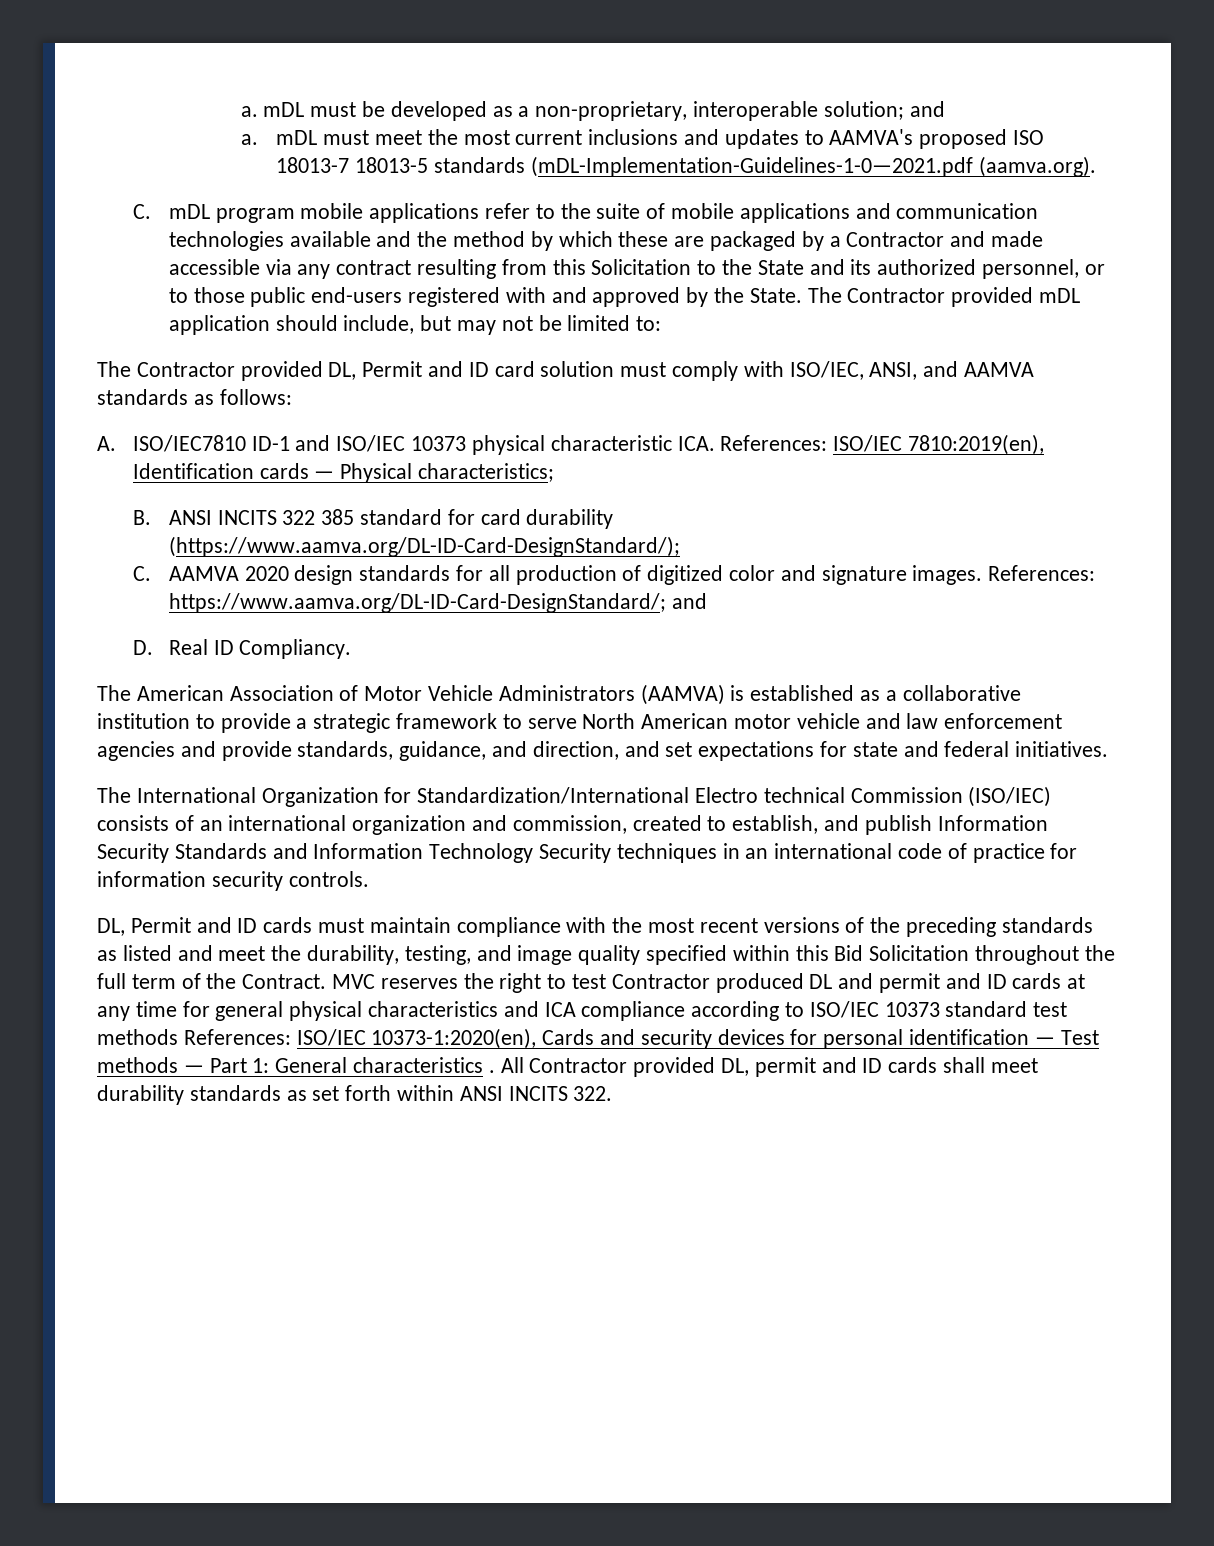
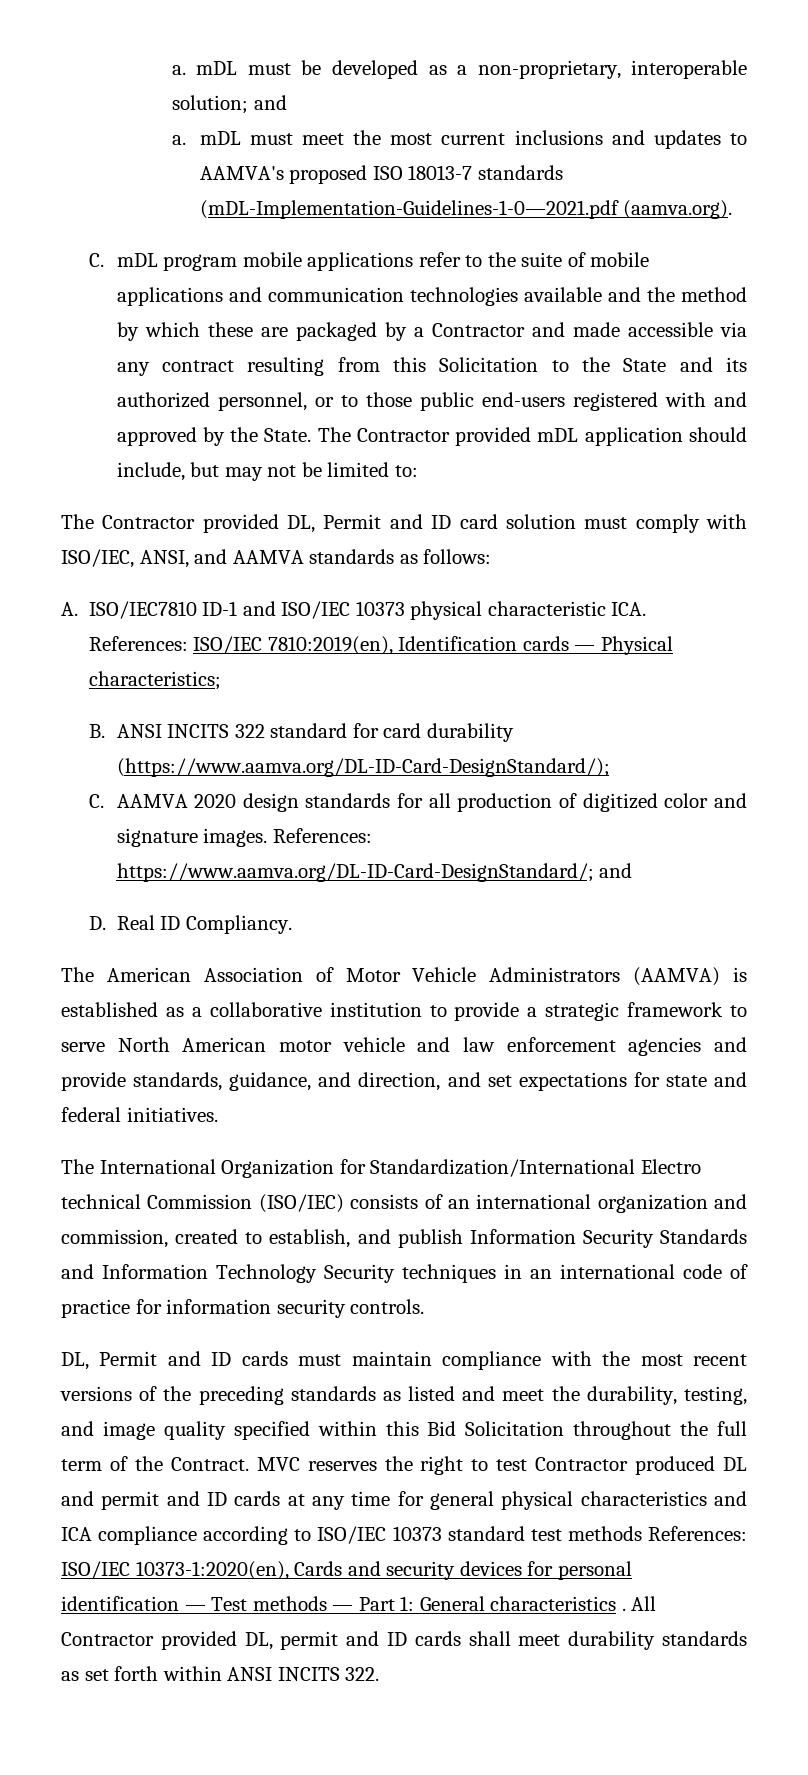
- a. mDL must meet the most current inclusions and updates to AAMVA's proposed ISO 18013-7 18013-5 standards (mDL-Implementation-Guidelines-1-0—2021.pdf (aamva.org).
+ a. mDL must meet the most current inclusions and updates to AAMVA's proposed ISO 18013-7 standards (mDL-Implementation-Guidelines-1-0—2021.pdf (aamva.org).
- B. ANSI INCITS 322 385 standard for card durability (https://www.aamva.org/DL-ID-Card-DesignStandard/);
+ B. ANSI INCITS 322 standard for card durability (https://www.aamva.org/DL-ID-Card-DesignStandard/);

